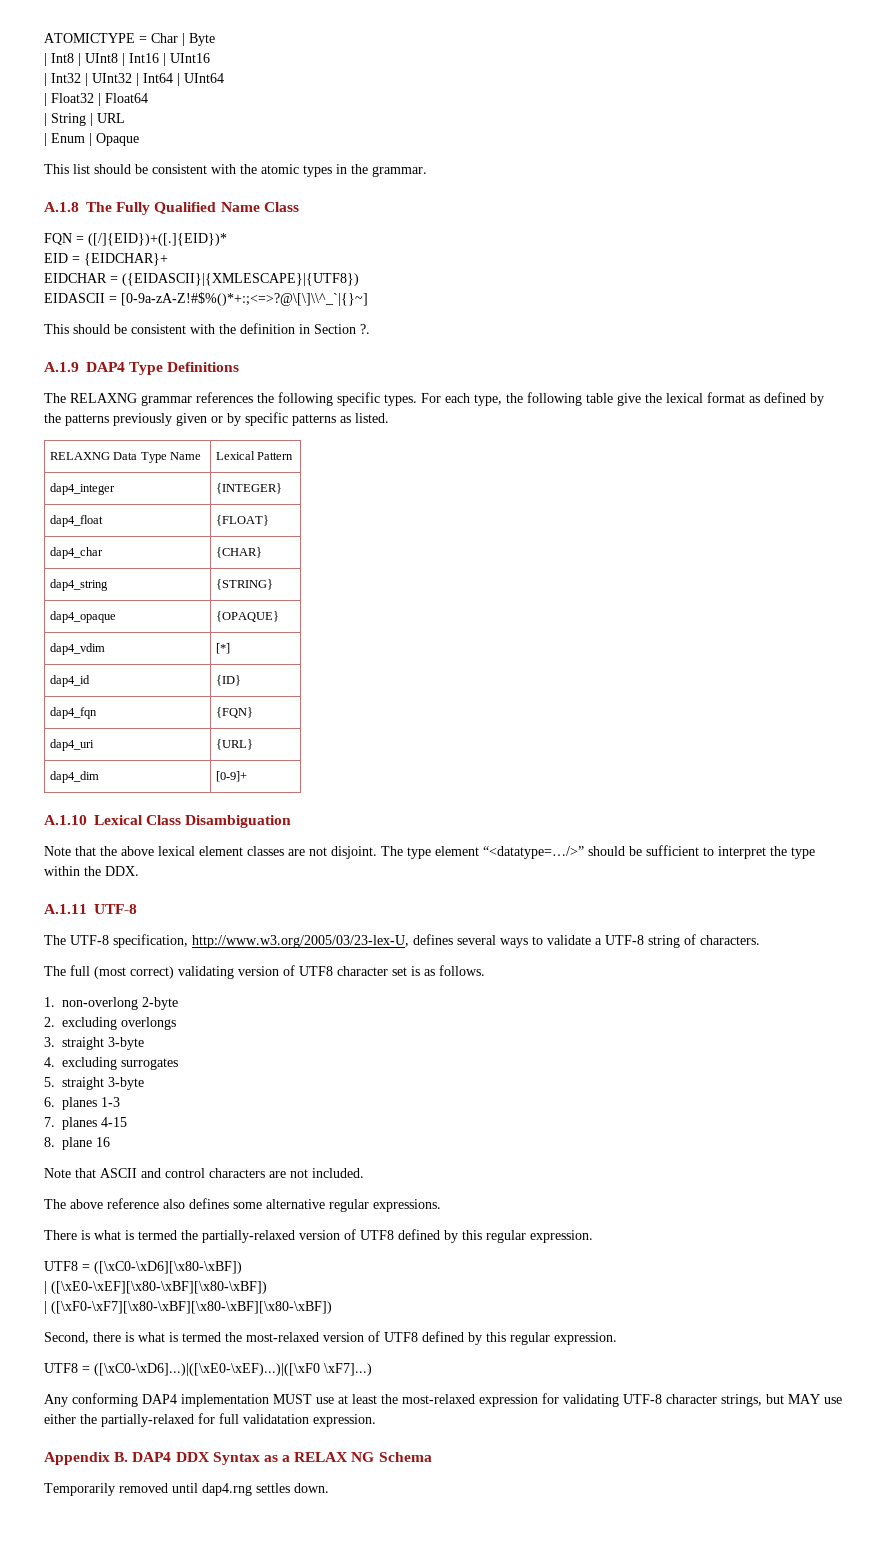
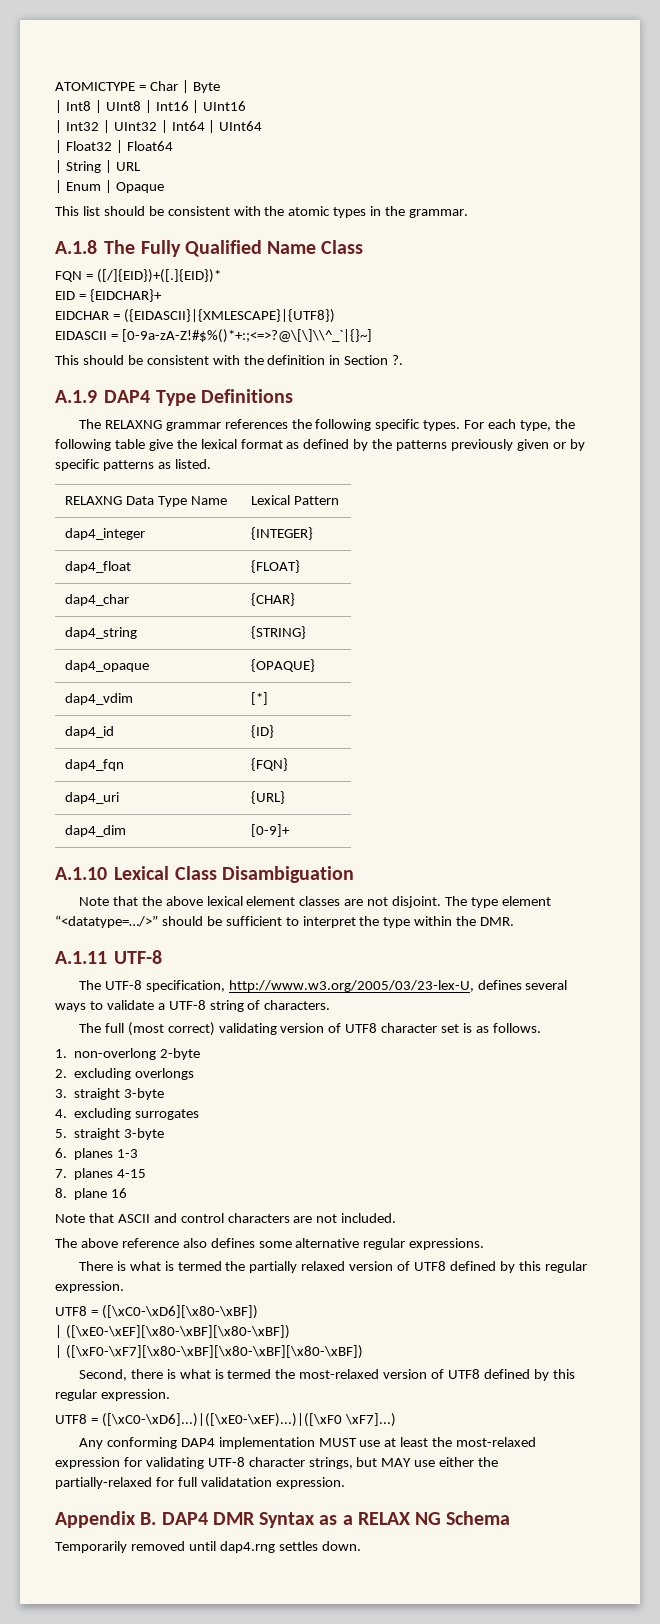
- The type element “<datatype=…/>” should be sufficient to interpret the type within the DDX.
+ The type element “<datatype=…/>” should be sufficient to interpret the type within the DMR.
- There is what is termed the partially-relaxed version of UTF8 defined by this regular expression.
+ There is what is termed the partially relaxed version of UTF8 defined by this regular expression.
- Appendix B. DAP4 DDX Syntax as a RELAX NG Schema
+ Appendix B. DAP4 DMR Syntax as a RELAX NG Schema

